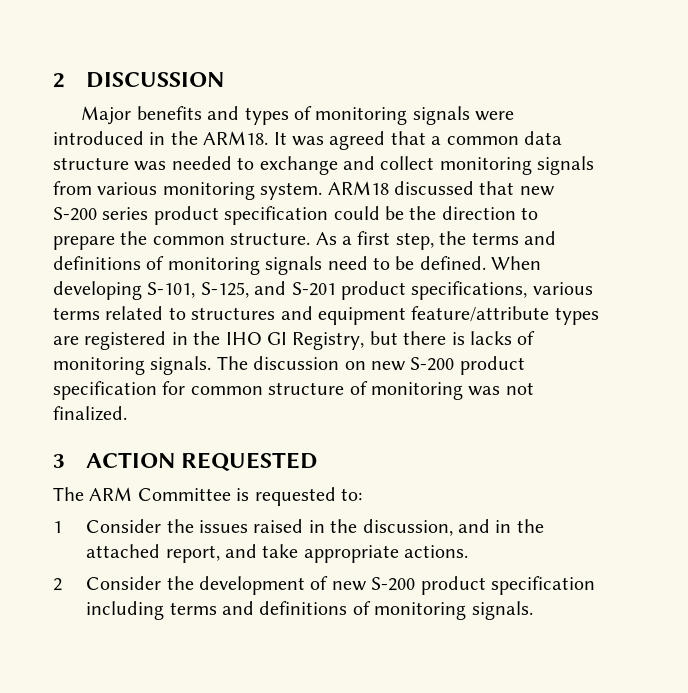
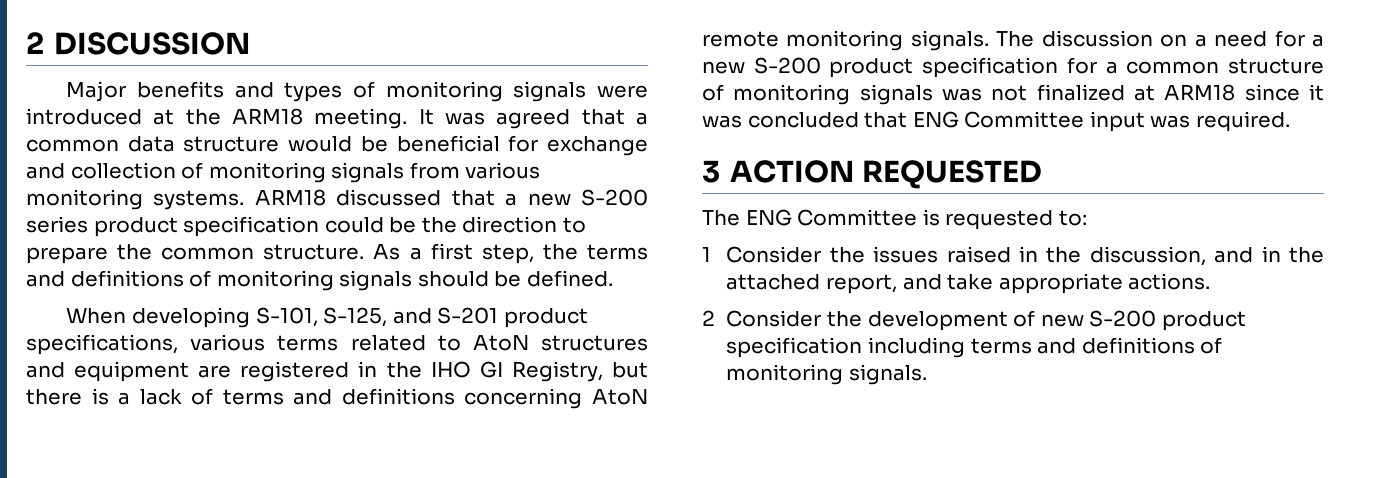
- Major benefits and types of monitoring signals were introduced in the ARM18.
+ Major benefits and types of monitoring signals were introduced at the ARM18 meeting.
- It was agreed that a common data structure was needed to exchange and collect monitoring signals from various monitoring system.
+ It was agreed that a common data structure would be beneficial for exchange and collection of monitoring signals from various monitoring systems.
- ARM18 discussed that new S-200 series product specification could be the direction to prepare the common structure.
+ ARM18 discussed that a new S-200 series product specification could be the direction to prepare the common structure.
- As a first step, the terms and definitions of monitoring signals need to be defined. When developing S-101, S-125, and S-201 product specifications, various terms related to structures and equipment feature/attribute types are registered in the IHO GI Registry, but there is lacks of monitoring signals.
+ As a first step, the terms and definitions of monitoring signals should be defined.
+ When developing S-101, S-125, and S-201 product specifications, various terms related to AtoN structures and equipment are registered in the IHO GI Registry, but there is a lack of terms and definitions concerning AtoN remote monitoring signals.
- The discussion on new S-200 product specification for common structure of monitoring was not finalized.
+ The discussion on a need for a new S-200 product specification for a common structure of monitoring signals was not finalized at ARM18 since it was concluded that ENG Committee input was required.
- The ARM Committee is requested to:
+ The ENG Committee is requested to:

